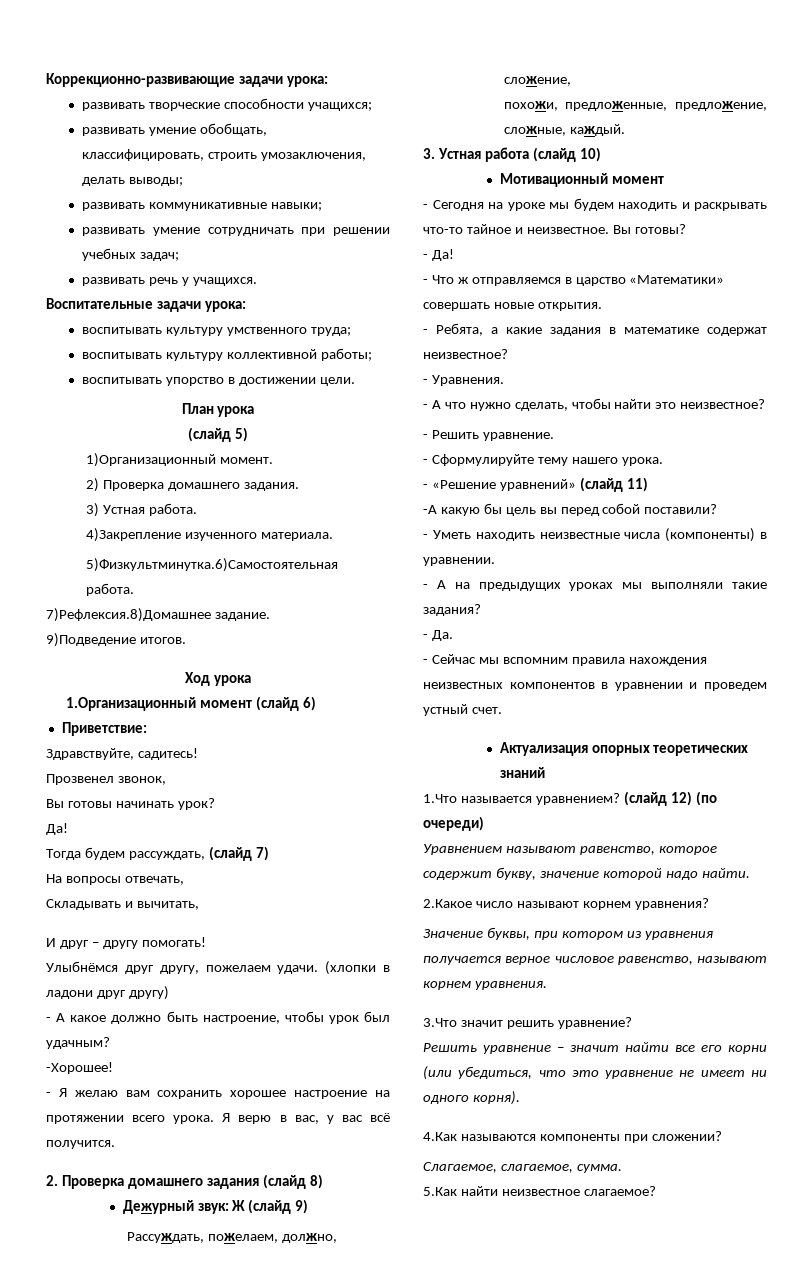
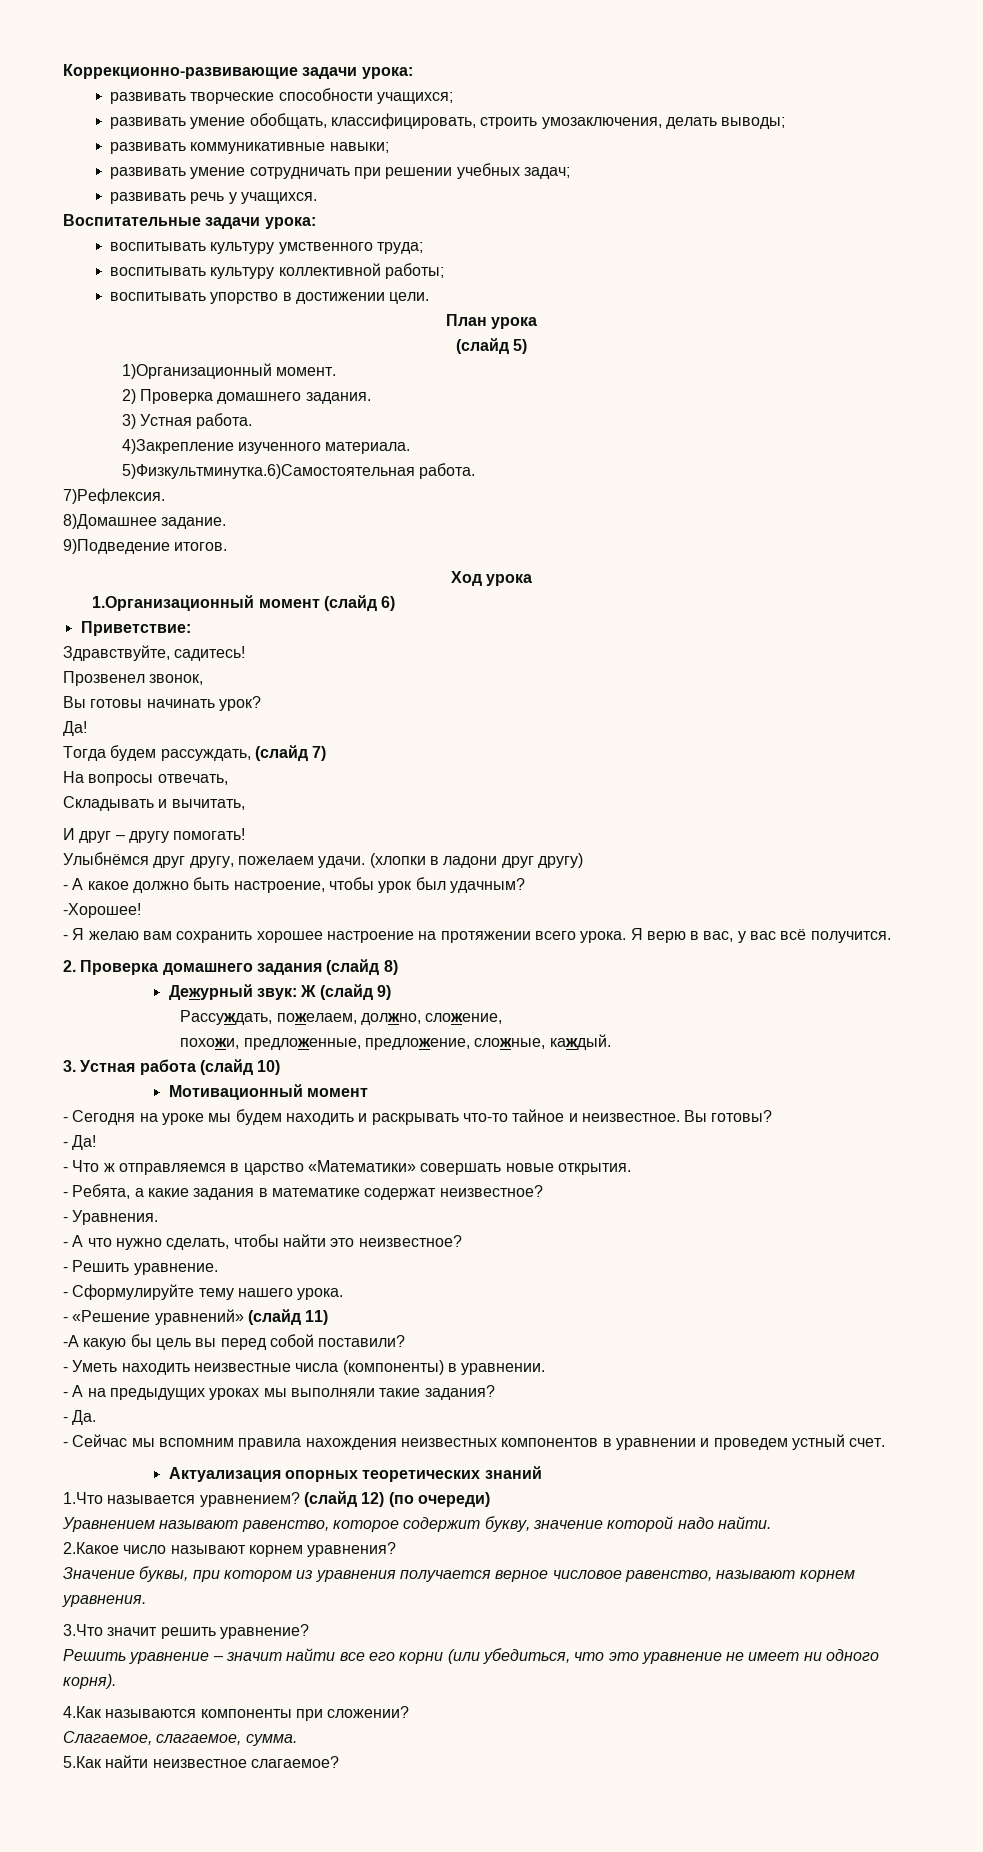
- 7)Рефлексия.8)Домашнее задание.
+ 7)Рефлексия.
+ 8)Домашнее задание.

